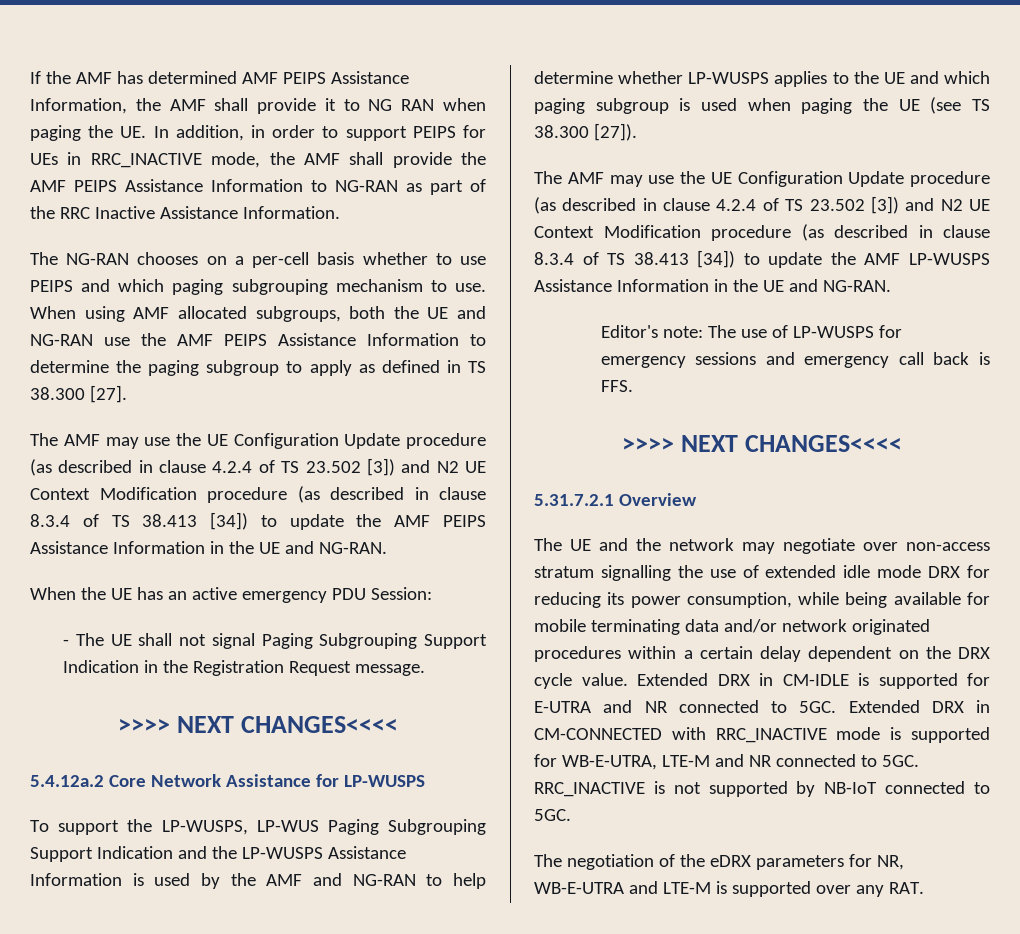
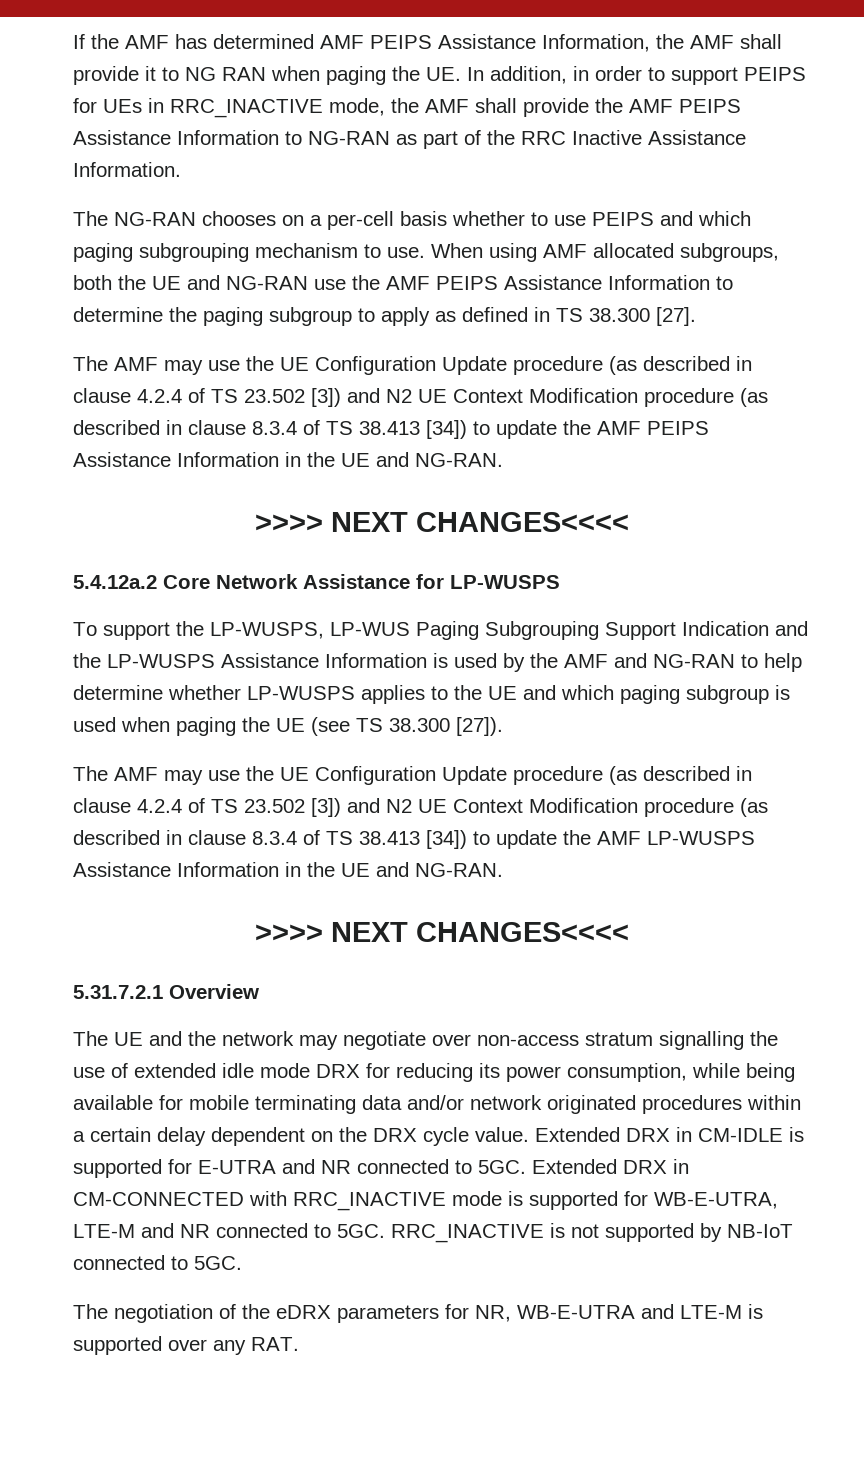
- When the UE has an active emergency PDU Session:
- - The UE shall not signal Paging Subgrouping Support Indication in the Registration Request message.
- Editor's note: The use of LP-WUSPS for emergency sessions and emergency call back is FFS.

